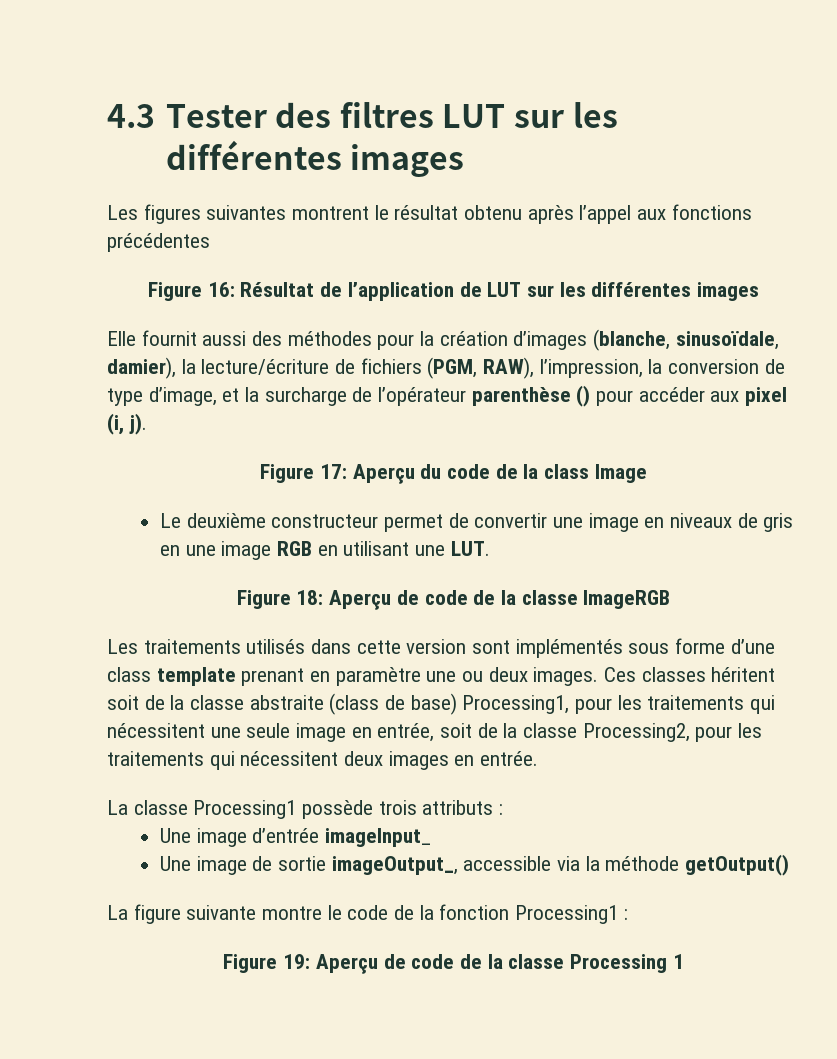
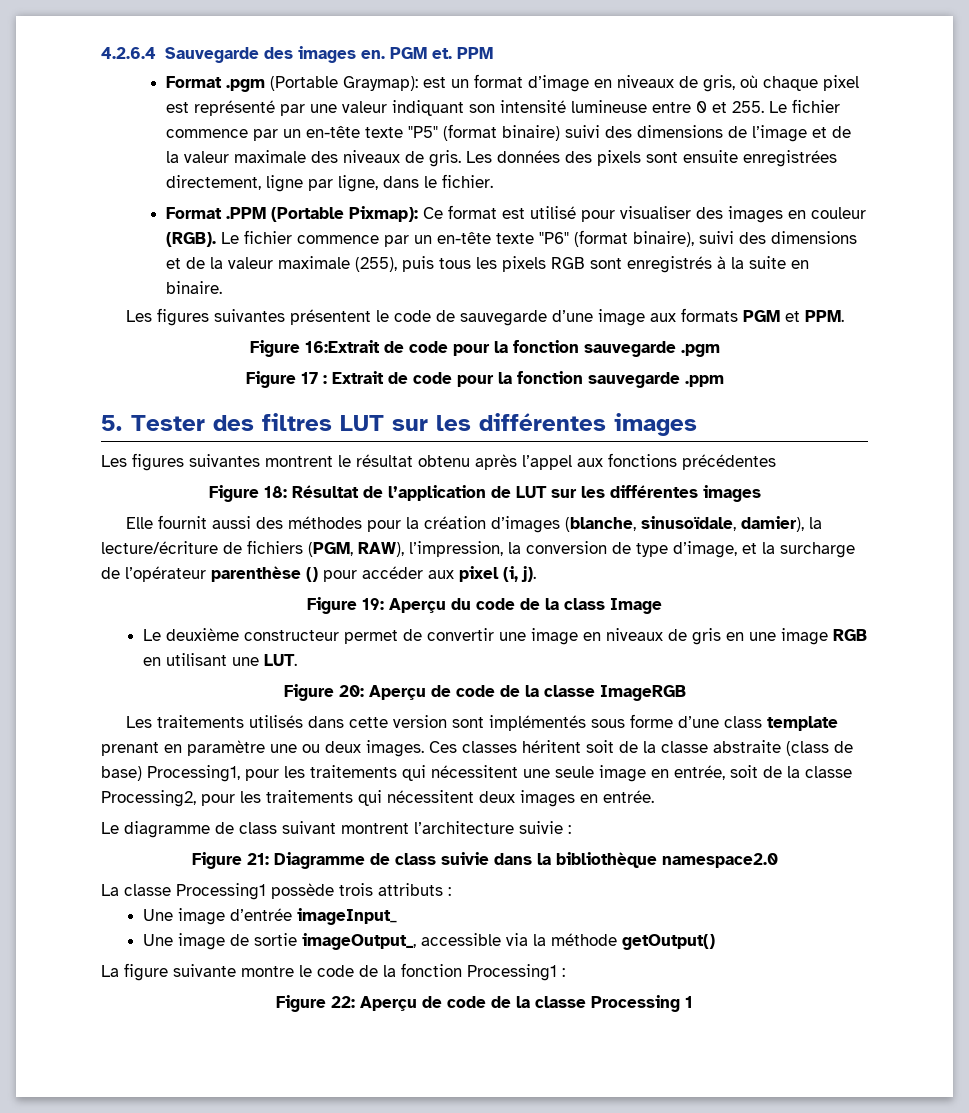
- 4.3 Tester des filtres LUT sur les différentes images
+ 4.2.6.4 Sauvegarde des images en. PGM et. PPM
+ Format .pgm (Portable Graymap): est un format d’image en niveaux de gris, où chaque pixel est représenté par une valeur indiquant son intensité lumineuse entre 0 et 255. Le fichier commence par un en-tête texte "P5" (format binaire) suivi des dimensions de l’image et de la valeur maximale des niveaux de gris. Les données des pixels sont ensuite enregistrées directement, ligne par ligne, dans le fichier.
+ Format .PPM (Portable Pixmap): Ce format est utilisé pour visualiser des images en couleur (RGB). Le fichier commence par un en-tête texte "P6" (format binaire), suivi des dimensions et de la valeur maximale (255), puis tous les pixels RGB sont enregistrés à la suite en binaire.
+ Les figures suivantes présentent le code de sauvegarde d’une image aux formats PGM et PPM.
+ Figure 16:Extrait de code pour la fonction sauvegarde .pgm
+ Figure 17 : Extrait de code pour la fonction sauvegarde .ppm
+ 5. Tester des filtres LUT sur les différentes images
- Figure 16: Résultat de l’application de LUT sur les différentes images
+ Figure 18: Résultat de l’application de LUT sur les différentes images
- Figure 17: Aperçu du code de la class Image
+ Figure 19: Aperçu du code de la class Image
- Figure 18: Aperçu de code de la classe ImageRGB
+ Figure 20: Aperçu de code de la classe ImageRGB
+ Le diagramme de class suivant montrent l’architecture suivie :
+ Figure 21: Diagramme de class suivie dans la bibliothèque namespace2.0
- Figure 19: Aperçu de code de la classe Processing 1
+ Figure 22: Aperçu de code de la classe Processing 1

